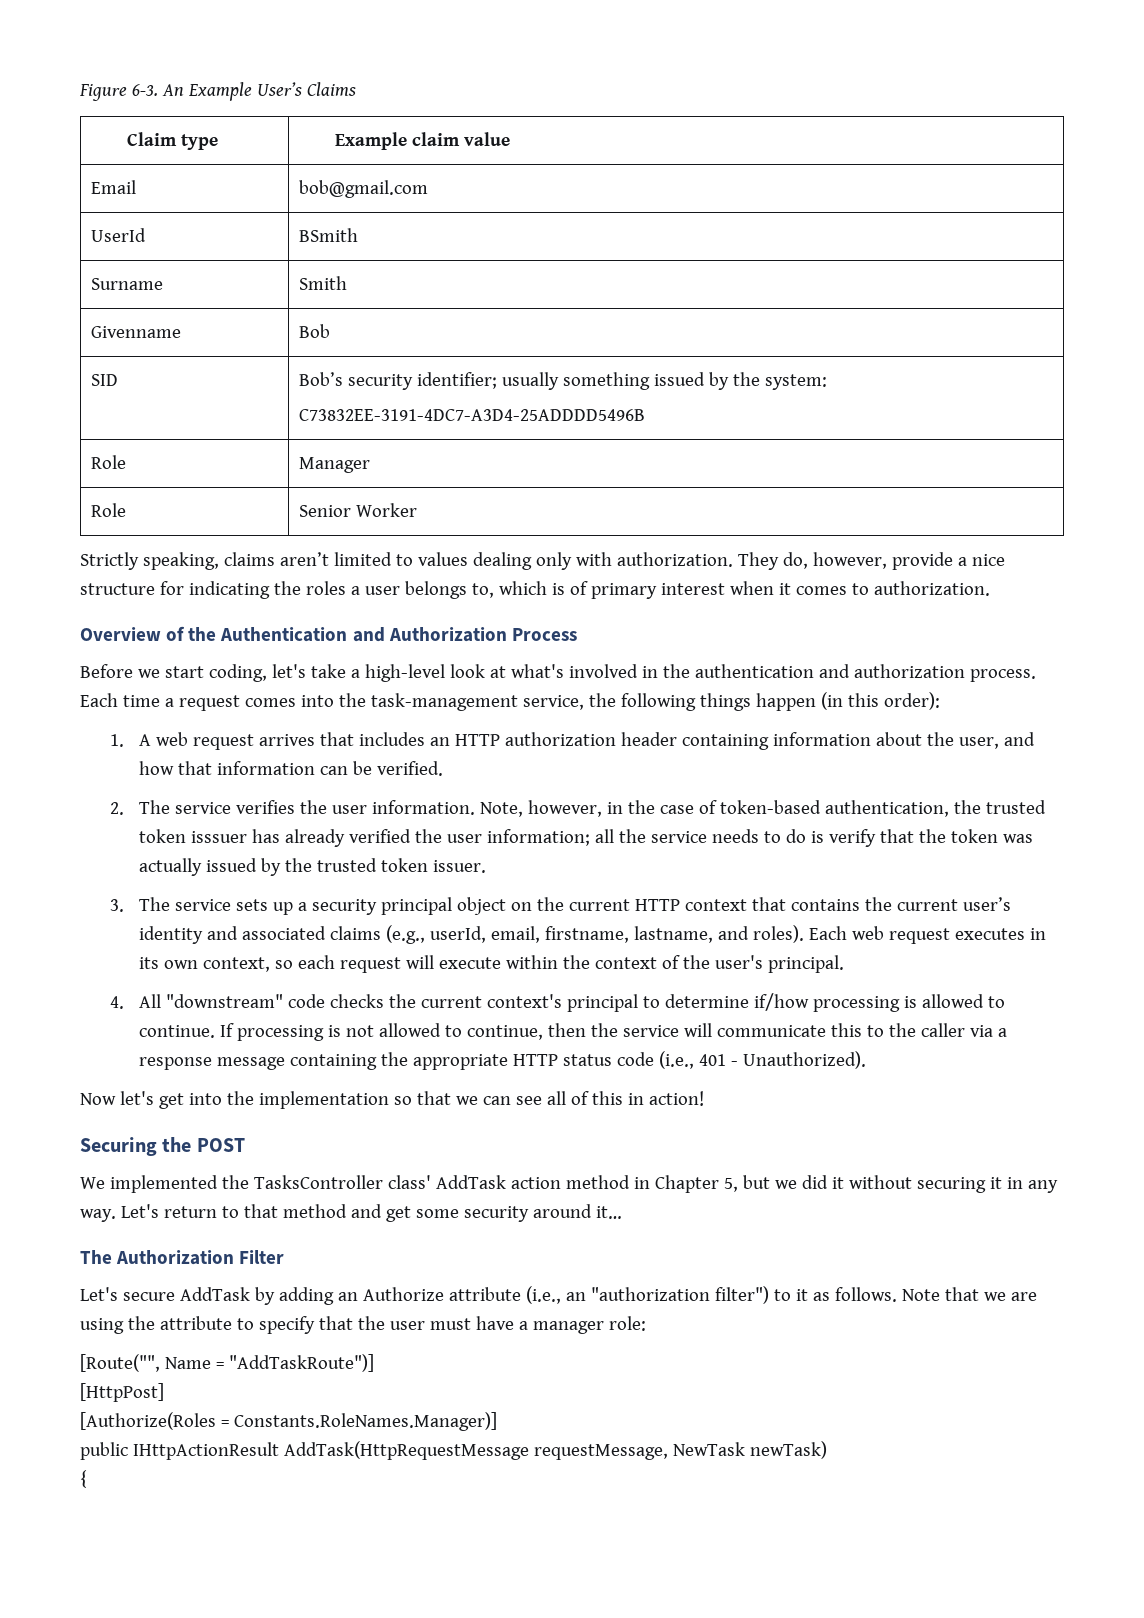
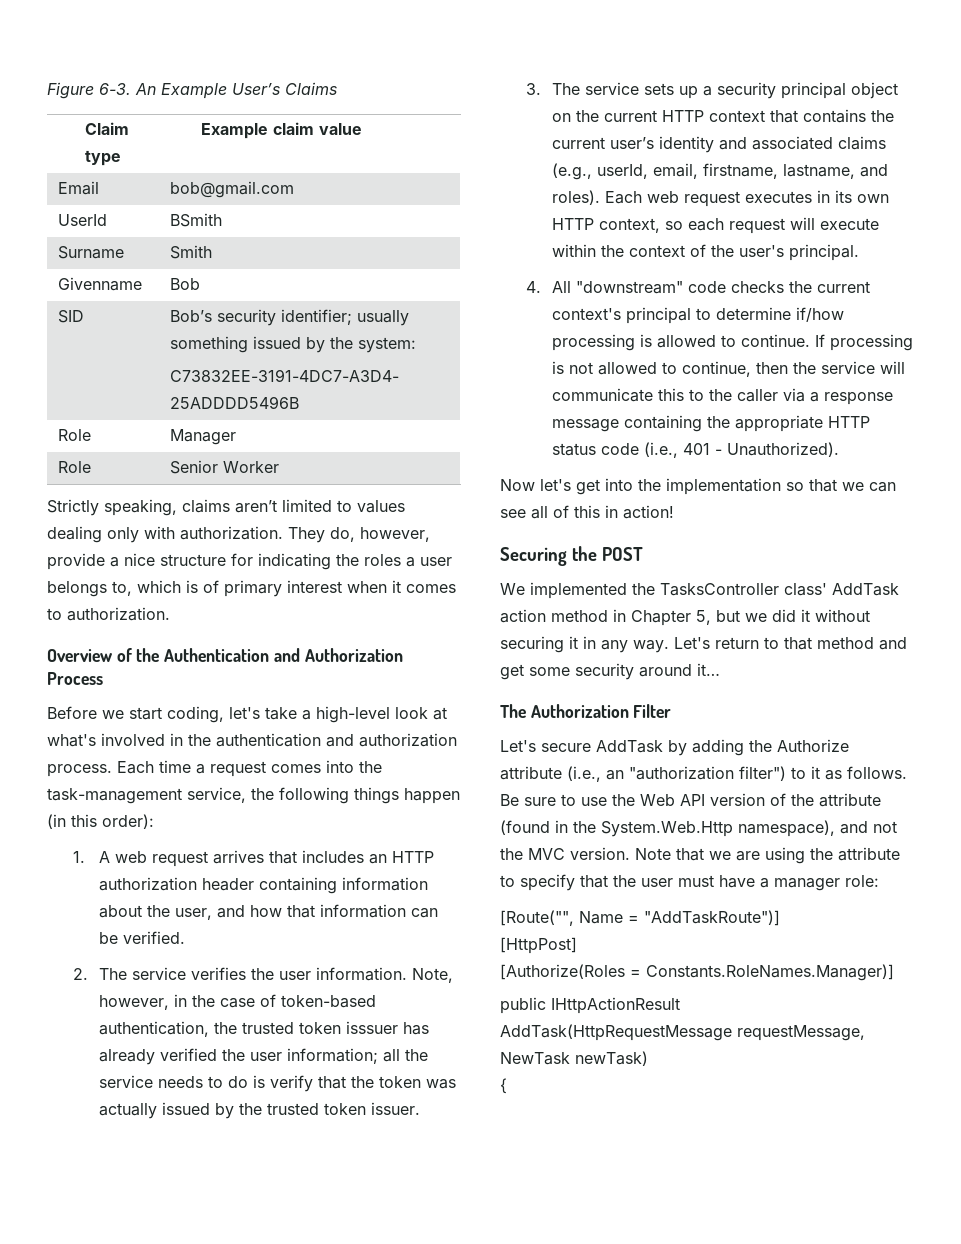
- Each web request executes in its own context, so each request will execute within the context of the user's principal.
+ Each web request executes in its own HTTP context, so each request will execute within the context of the user's principal.
- Let's secure AddTask by adding an Authorize attribute (i.e., an "authorization filter") to it as follows.
+ Let's secure AddTask by adding the Authorize attribute (i.e., an "authorization filter") to it as follows.
+ Be sure to use the Web API version of the attribute (found in the System.Web.Http namespace), and not the MVC version.

